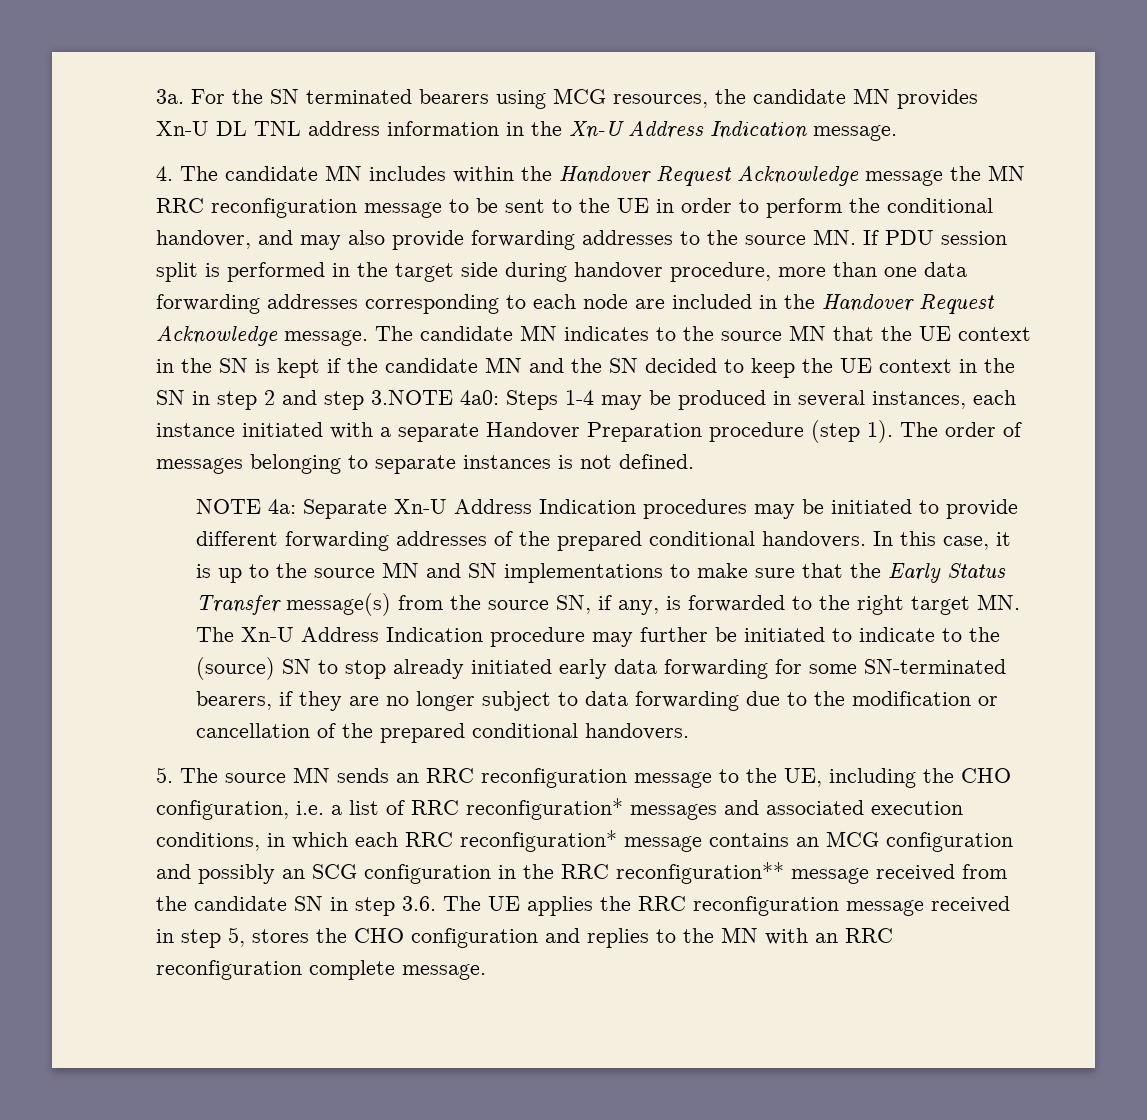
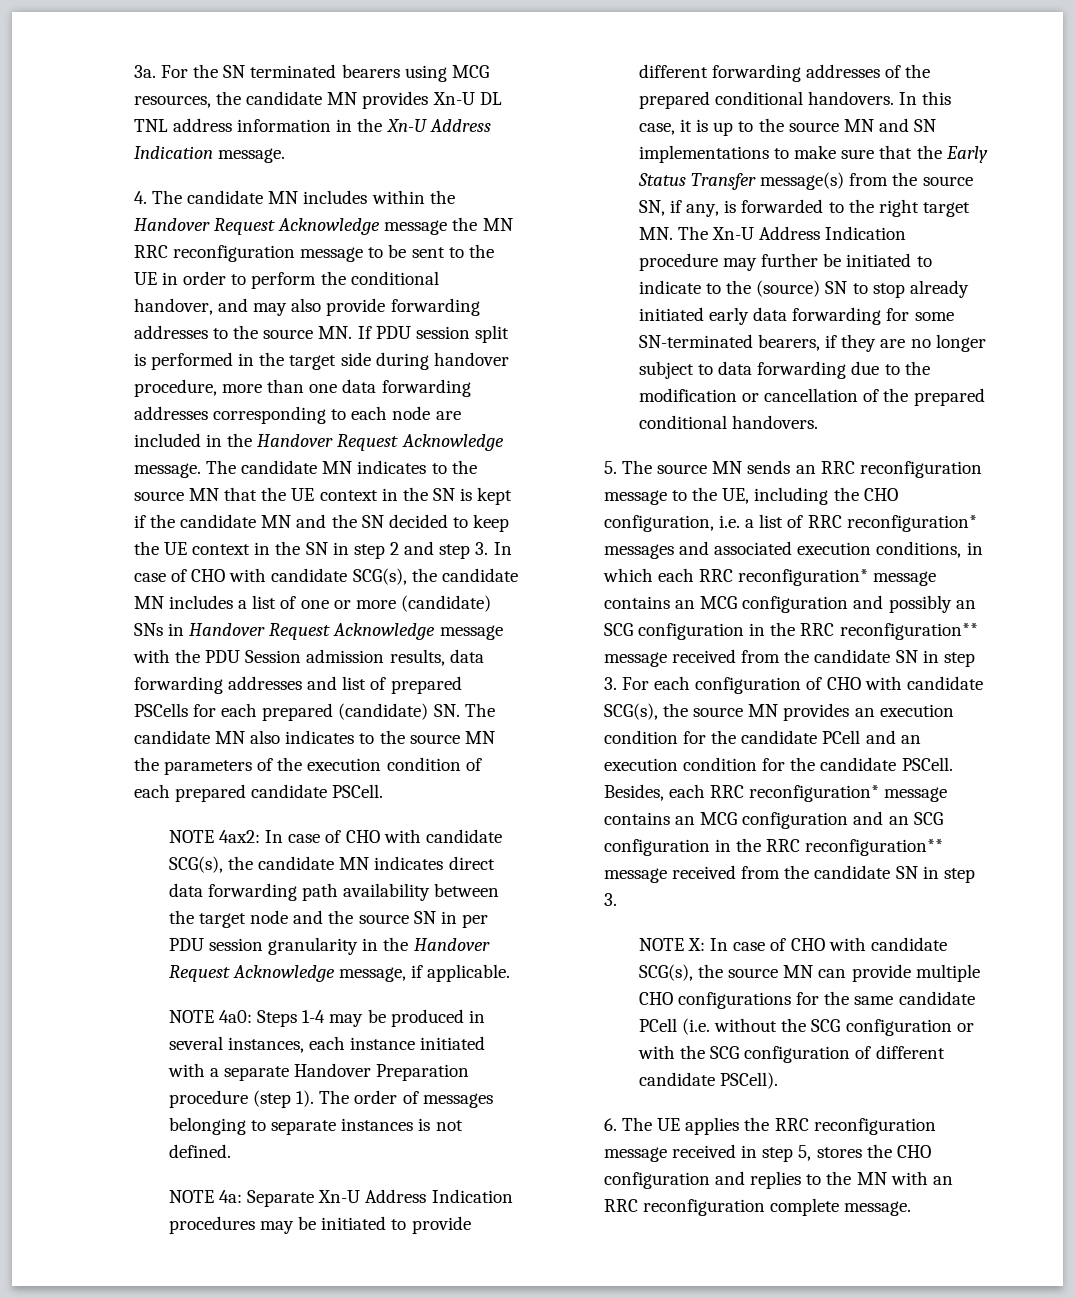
- The candidate MN indicates to the source MN that the UE context in the SN is kept if the candidate MN and the SN decided to keep the UE context in the SN in step 2 and step 3.NOTE 4a0: Steps 1-4 may be produced in several instances, each instance initiated with a separate Handover Preparation procedure (step 1).
+ The candidate MN indicates to the source MN that the UE context in the SN is kept if the candidate MN and the SN decided to keep the UE context in the SN in step 2 and step 3. In case of CHO with candidate SCG(s), the candidate MN includes a list of one or more (candidate) SNs in Handover Request Acknowledge message with the PDU Session admission results, data forwarding addresses and list of prepared PSCells for each prepared (candidate) SN. The candidate MN also indicates to the source MN the parameters of the execution condition of each prepared candidate PSCell.
+ NOTE 4ax2: In case of CHO with candidate SCG(s), the candidate MN indicates direct data forwarding path availability between the target node and the source SN in per PDU session granularity in the Handover Request Acknowledge message, if applicable.
+ NOTE 4a0: Steps 1-4 may be produced in several instances, each instance initiated with a separate Handover Preparation procedure (step 1).
- 5. The source MN sends an RRC reconfiguration message to the UE, including the CHO configuration, i.e. a list of RRC reconfiguration* messages and associated execution conditions, in which each RRC reconfiguration* message contains an MCG configuration and possibly an SCG configuration in the RRC reconfiguration** message received from the candidate SN in step 3.6. The UE applies the RRC reconfiguration message received in step 5, stores the CHO configuration and replies to the MN with an RRC reconfiguration complete message.
+ 5. The source MN sends an RRC reconfiguration message to the UE, including the CHO configuration, i.e. a list of RRC reconfiguration* messages and associated execution conditions, in which each RRC reconfiguration* message contains an MCG configuration and possibly an SCG configuration in the RRC reconfiguration** message received from the candidate SN in step 3. For each configuration of CHO with candidate SCG(s), the source MN provides an execution condition for the candidate PCell and an execution condition for the candidate PSCell. Besides, each RRC reconfiguration* message contains an MCG configuration and an SCG configuration in the RRC reconfiguration** message received from the candidate SN in step 3.
+ NOTE X: In case of CHO with candidate SCG(s), the source MN can provide multiple CHO configurations for the same candidate PCell (i.e. without the SCG configuration or with the SCG configuration of different candidate PSCell).
+ 6. The UE applies the RRC reconfiguration message received in step 5, stores the CHO configuration and replies to the MN with an RRC reconfiguration complete message.

